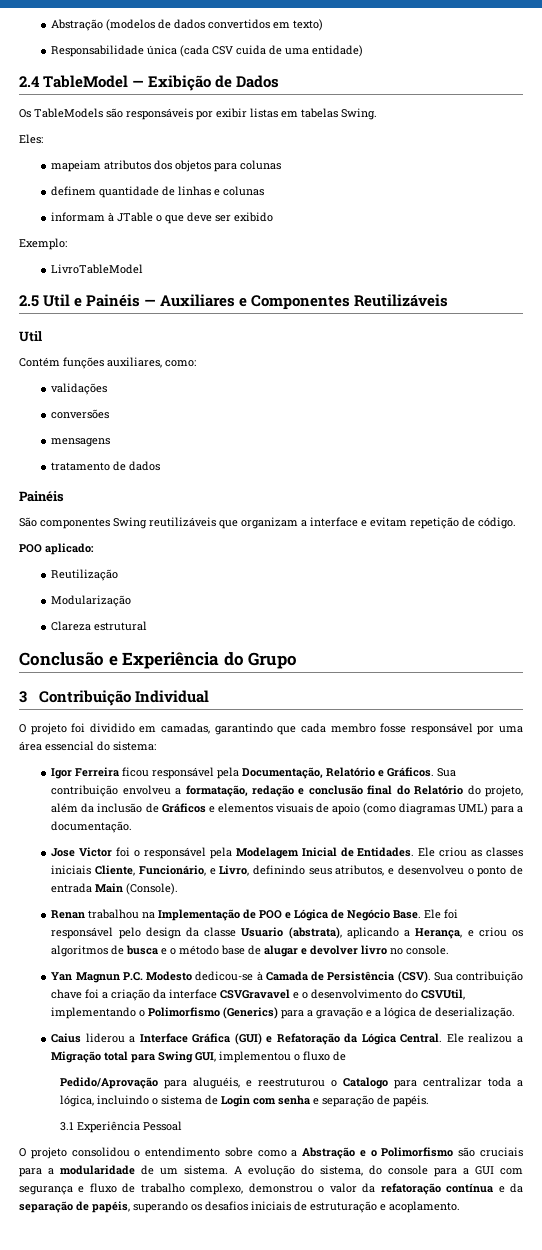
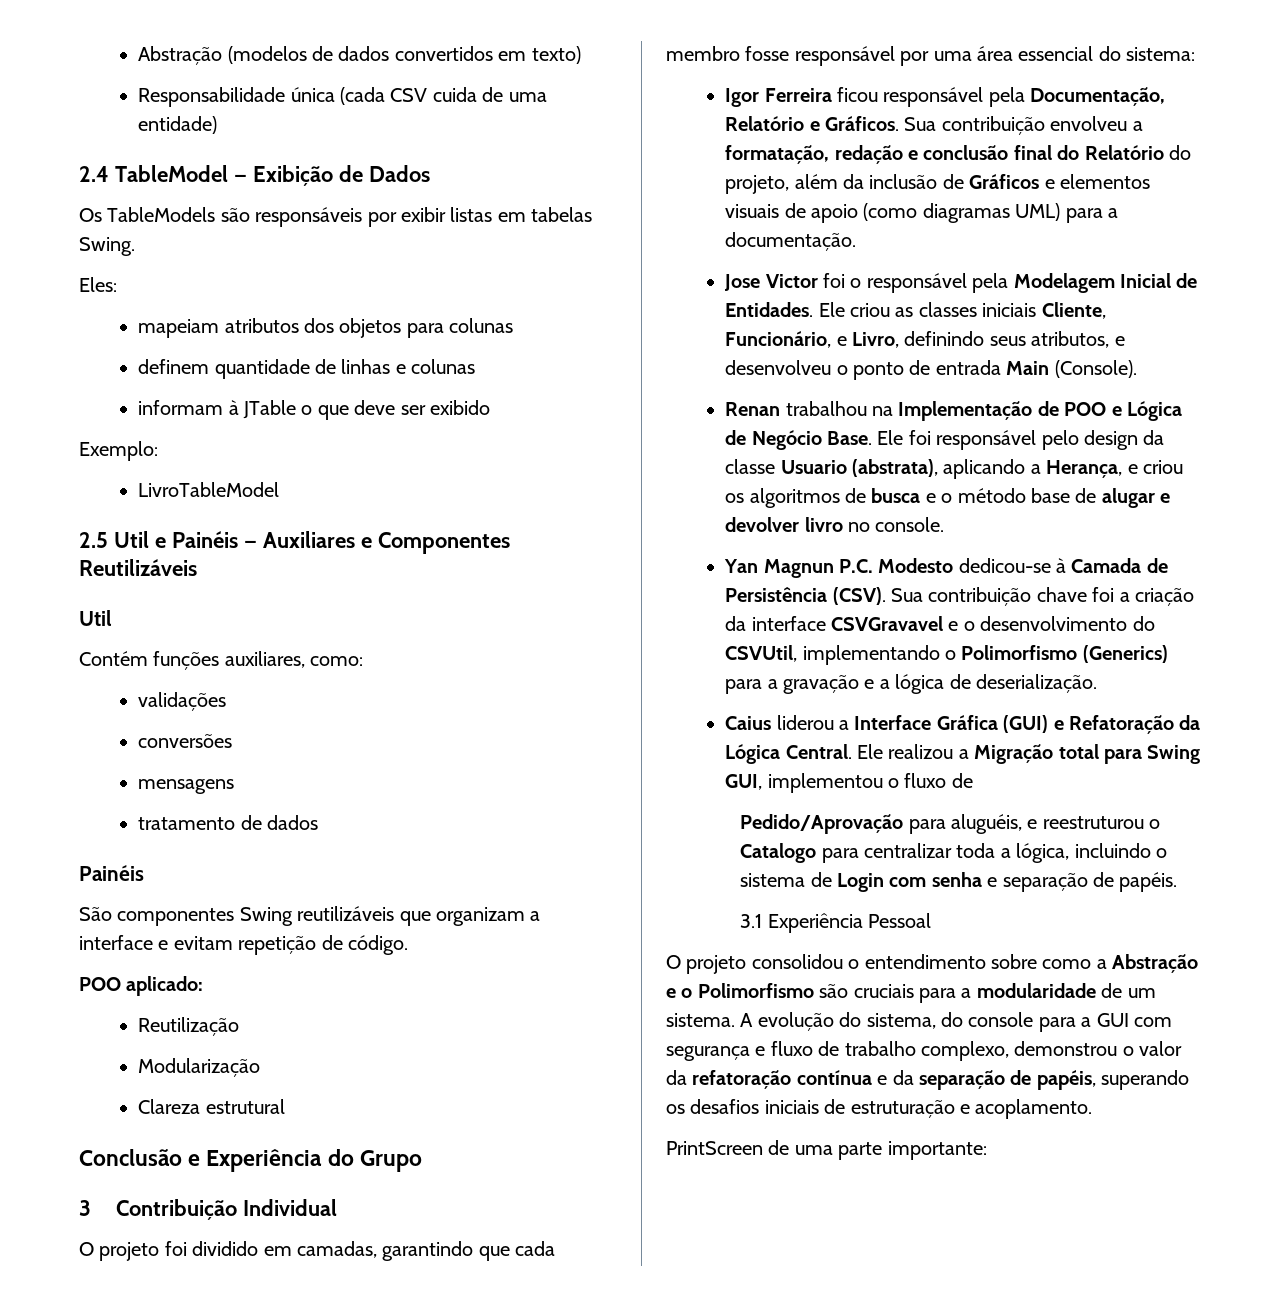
+ PrintScreen de uma parte importante:

